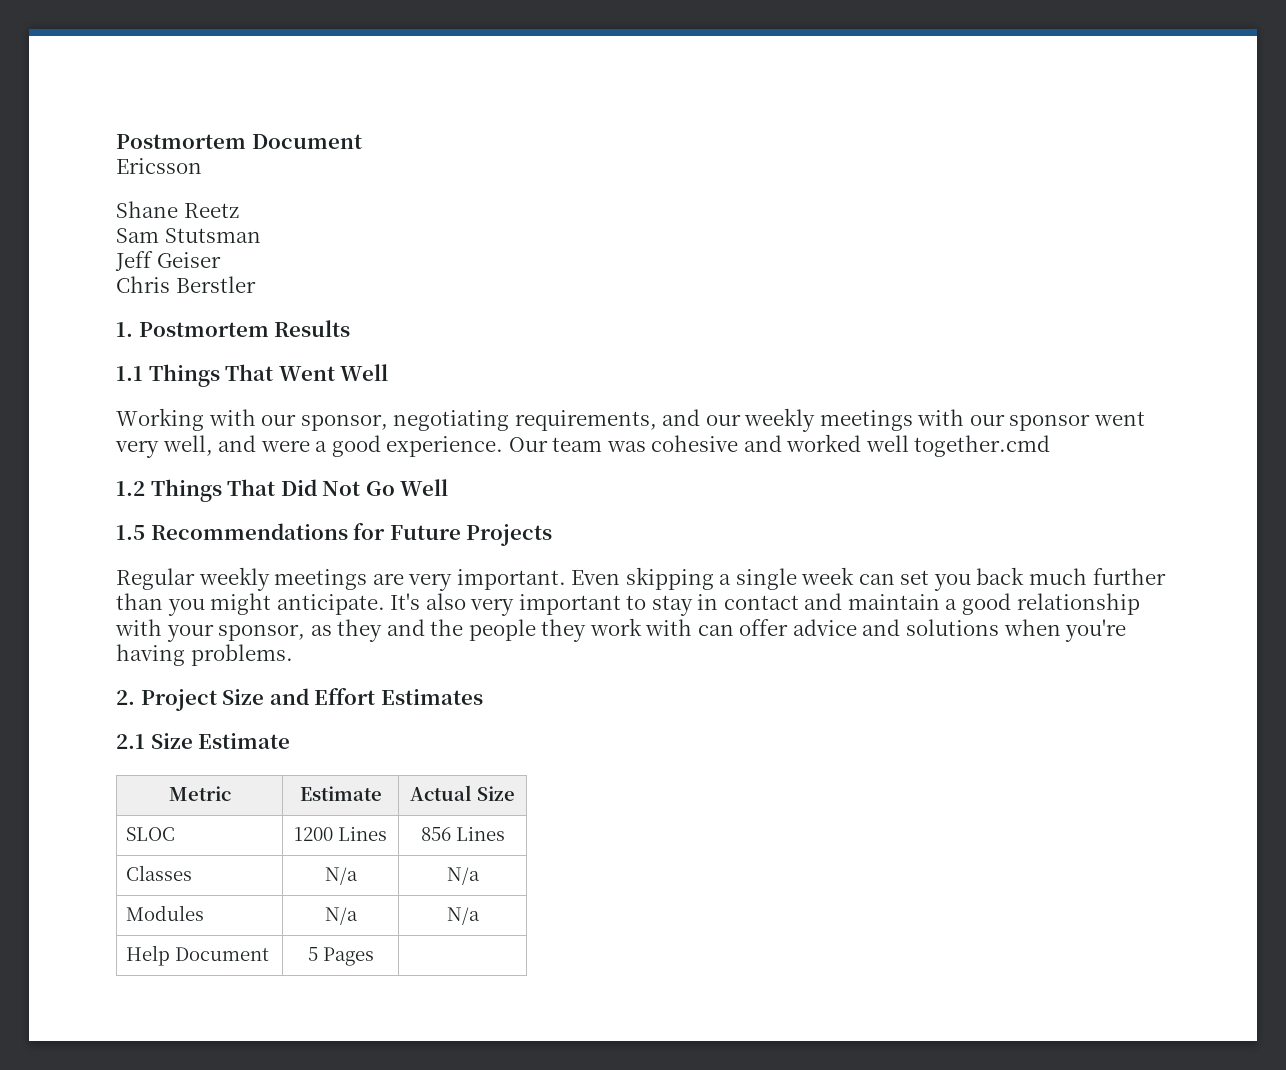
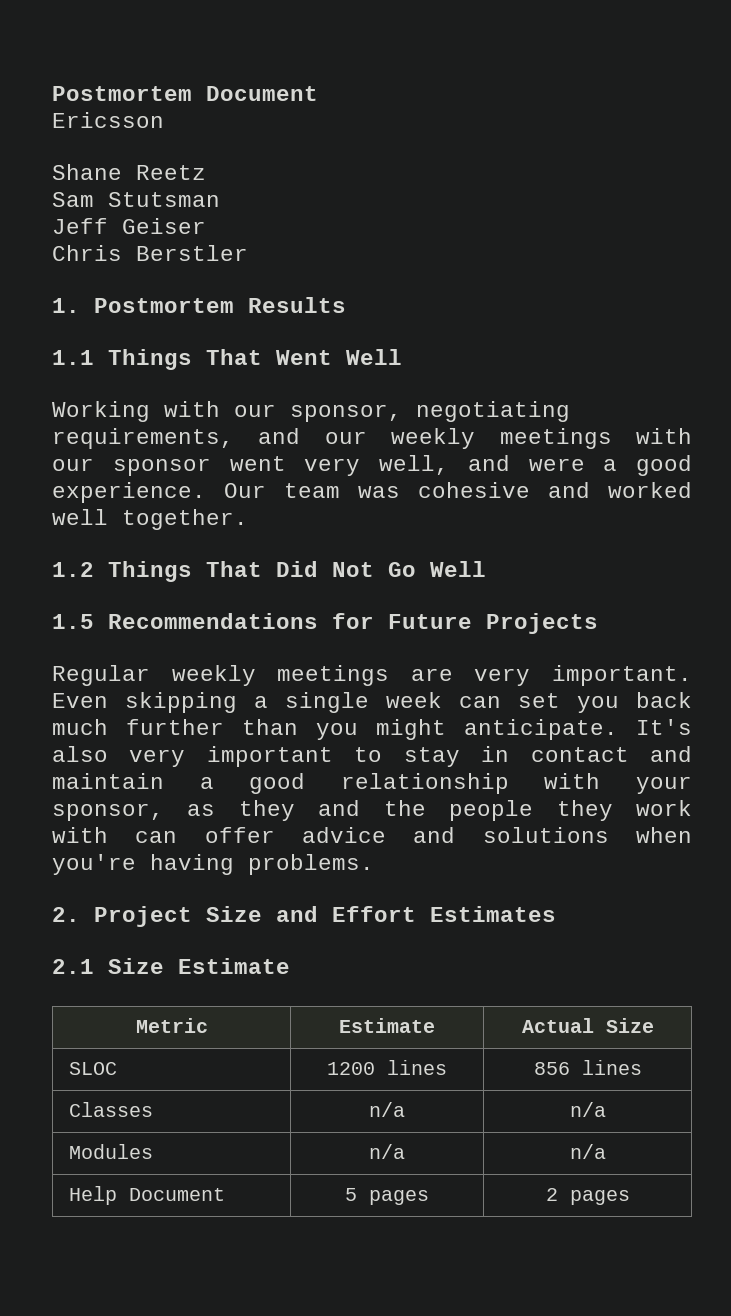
- Our team was cohesive and worked well together.cmd
+ Our team was cohesive and worked well together.
- SLOC | 1200 Lines | 856 Lines
+ SLOC | 1200 lines | 856 lines
- Classes | N/a | N/a
+ Classes | n/a | n/a
- Modules | N/a | N/a
+ Modules | n/a | n/a
- Help Document | 5 Pages |
+ Help Document | 5 pages | 2 pages

